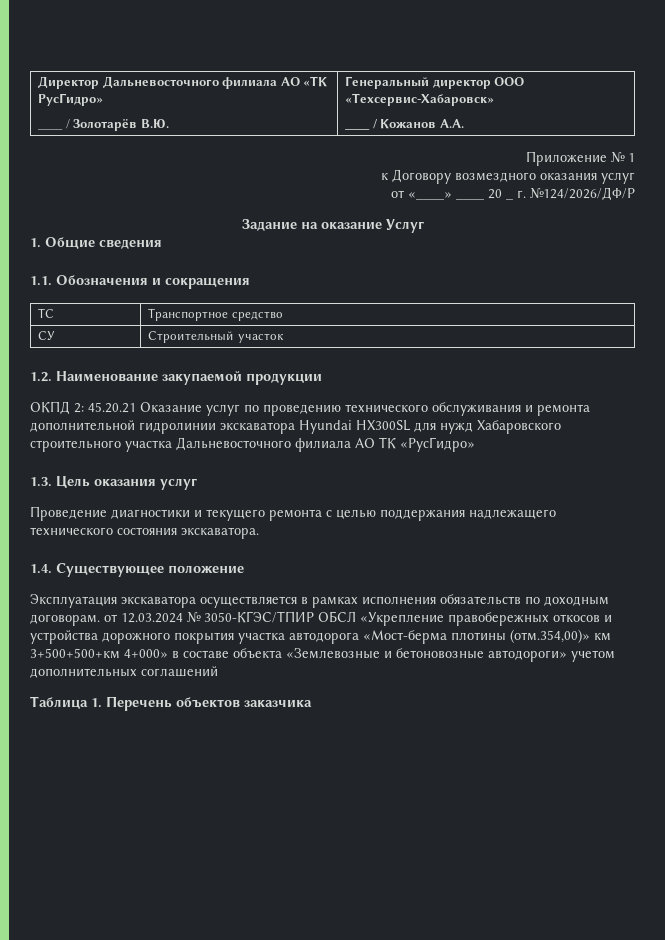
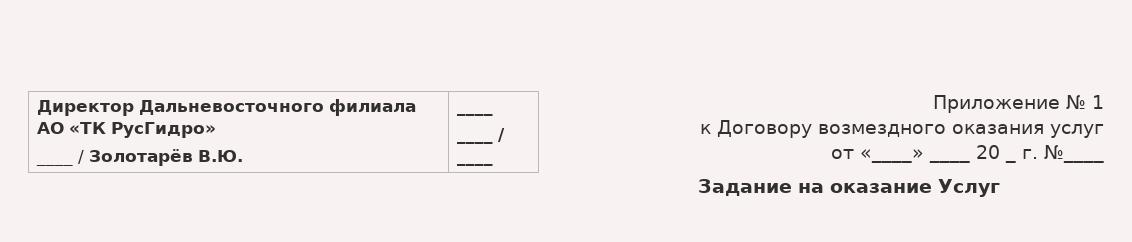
  Директор Дальневосточного филиала АО «ТК РусГидро»
- ____ / Золотарёв В.Ю. | Генеральный директор ООО «Техсервис-Хабаровск»
- ____ / Кожанов А.А.
+ ____ / Золотарёв В.Ю. | ____
+ ____ / ____
- от «____» ____ 20 _ г. №124/2026/ДФ/Р
+ от «____» ____ 20 _ г. №____
- 1. Общие сведения
- 1.1. Обозначения и сокращения
- ТС | Транспортное средство
- СУ | Строительный участок
- 1.2. Наименование закупаемой продукции
- ОКПД 2: 45.20.21 Оказание услуг по проведению технического обслуживания и ремонта дополнительной гидролинии экскаватора Hyundai HX300SL для нужд Хабаровского строительного участка Дальневосточного филиала АО ТК «РусГидро»
- 1.3. Цель оказания услуг
- Проведение диагностики и текущего ремонта с целью поддержания надлежащего технического состояния экскаватора.
- 1.4. Существующее положение
- Эксплуатация экскаватора осуществляется в рамках исполнения обязательств по доходным договорам. от 12.03.2024 № 3050-КГЭС/ТПИР ОБСЛ «Укрепление правобережных откосов и устройства дорожного покрытия участка автодорога «Мост-берма плотины (отм.354,00)» км 3+500+500+км 4+000» в составе объекта «Землевозные и бетоновозные автодороги» учетом дополнительных соглашений
- Таблица 1. Перечень объектов заказчика

